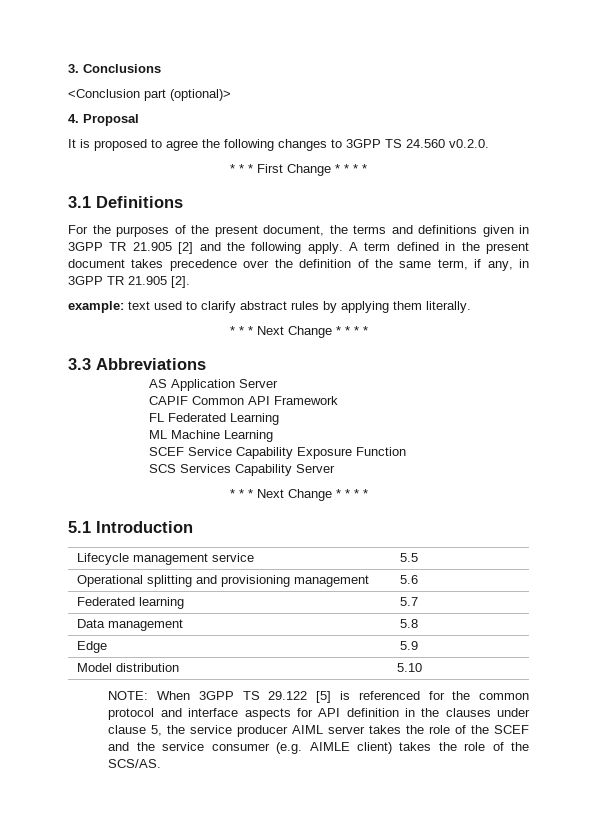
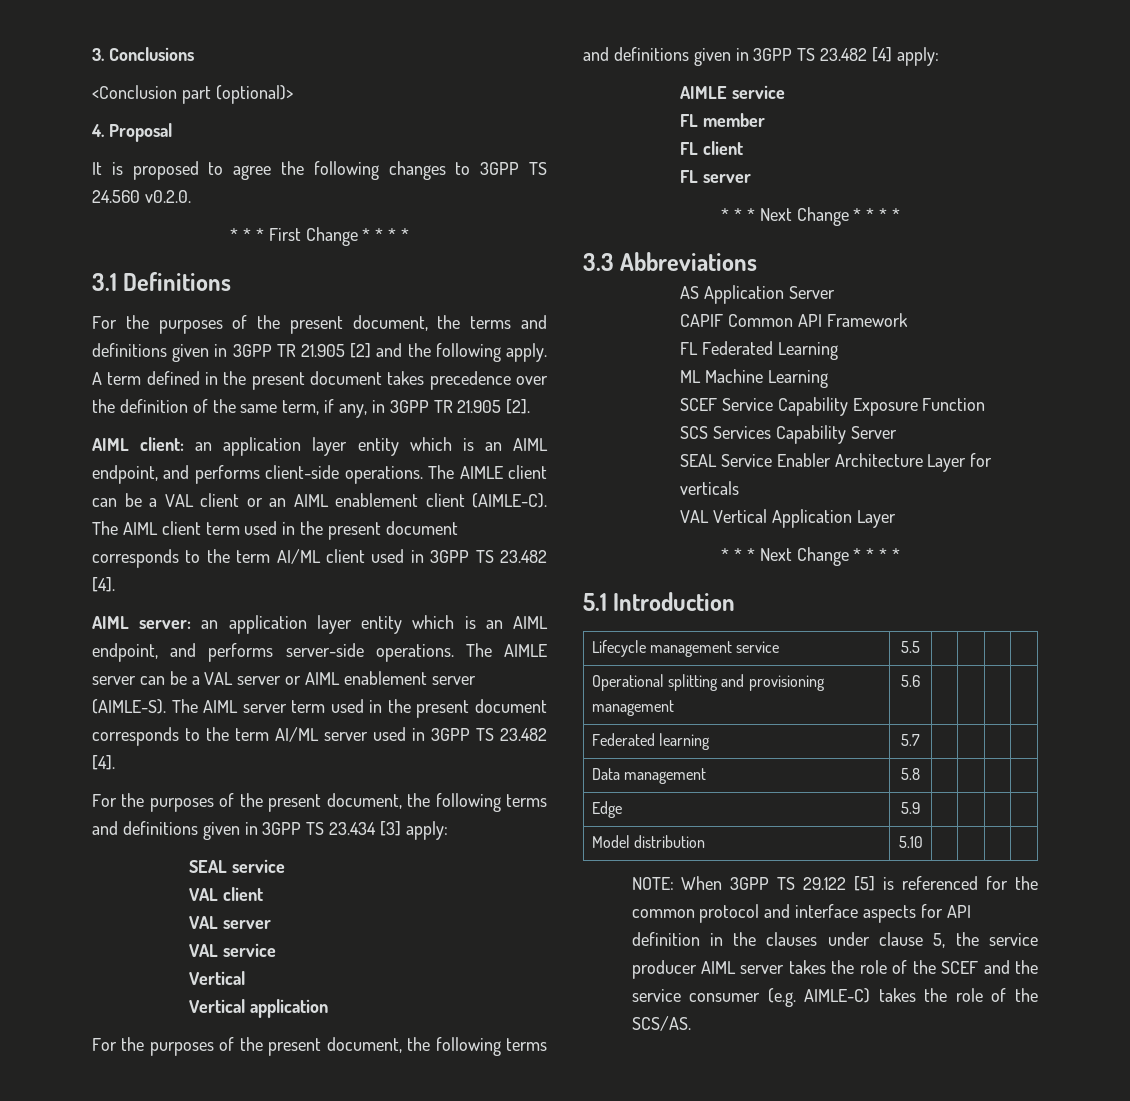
- example: text used to clarify abstract rules by applying them literally.
+ AIML client: an application layer entity which is an AIML endpoint, and performs client-side operations. The AIMLE client can be a VAL client or an AIML enablement client (AIMLE-C). The AIML client term used in the present document corresponds to the term AI/ML client used in 3GPP TS 23.482 [4].
+ AIML server: an application layer entity which is an AIML endpoint, and performs server-side operations. The AIMLE server can be a VAL server or AIML enablement server (AIMLE-S). The AIML server term used in the present document corresponds to the term AI/ML server used in 3GPP TS 23.482 [4].
+ For the purposes of the present document, the following terms and definitions given in 3GPP TS 23.434 [3] apply:
+ SEAL service
+ VAL client
+ VAL server
+ VAL service
+ Vertical
+ Vertical application
+ For the purposes of the present document, the following terms and definitions given in 3GPP TS 23.482 [4] apply:
+ AIMLE service
+ FL member
+ FL client
+ FL server
+ SEAL Service Enabler Architecture Layer for verticals
+ VAL Vertical Application Layer
- NOTE: When 3GPP TS 29.122 [5] is referenced for the common protocol and interface aspects for API definition in the clauses under clause 5, the service producer AIML server takes the role of the SCEF and the service consumer (e.g. AIMLE client) takes the role of the SCS/AS.
+ NOTE: When 3GPP TS 29.122 [5] is referenced for the common protocol and interface aspects for API definition in the clauses under clause 5, the service producer AIML server takes the role of the SCEF and the service consumer (e.g. AIMLE-C) takes the role of the SCS/AS.

